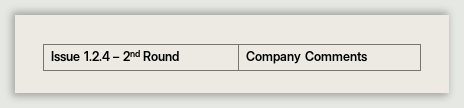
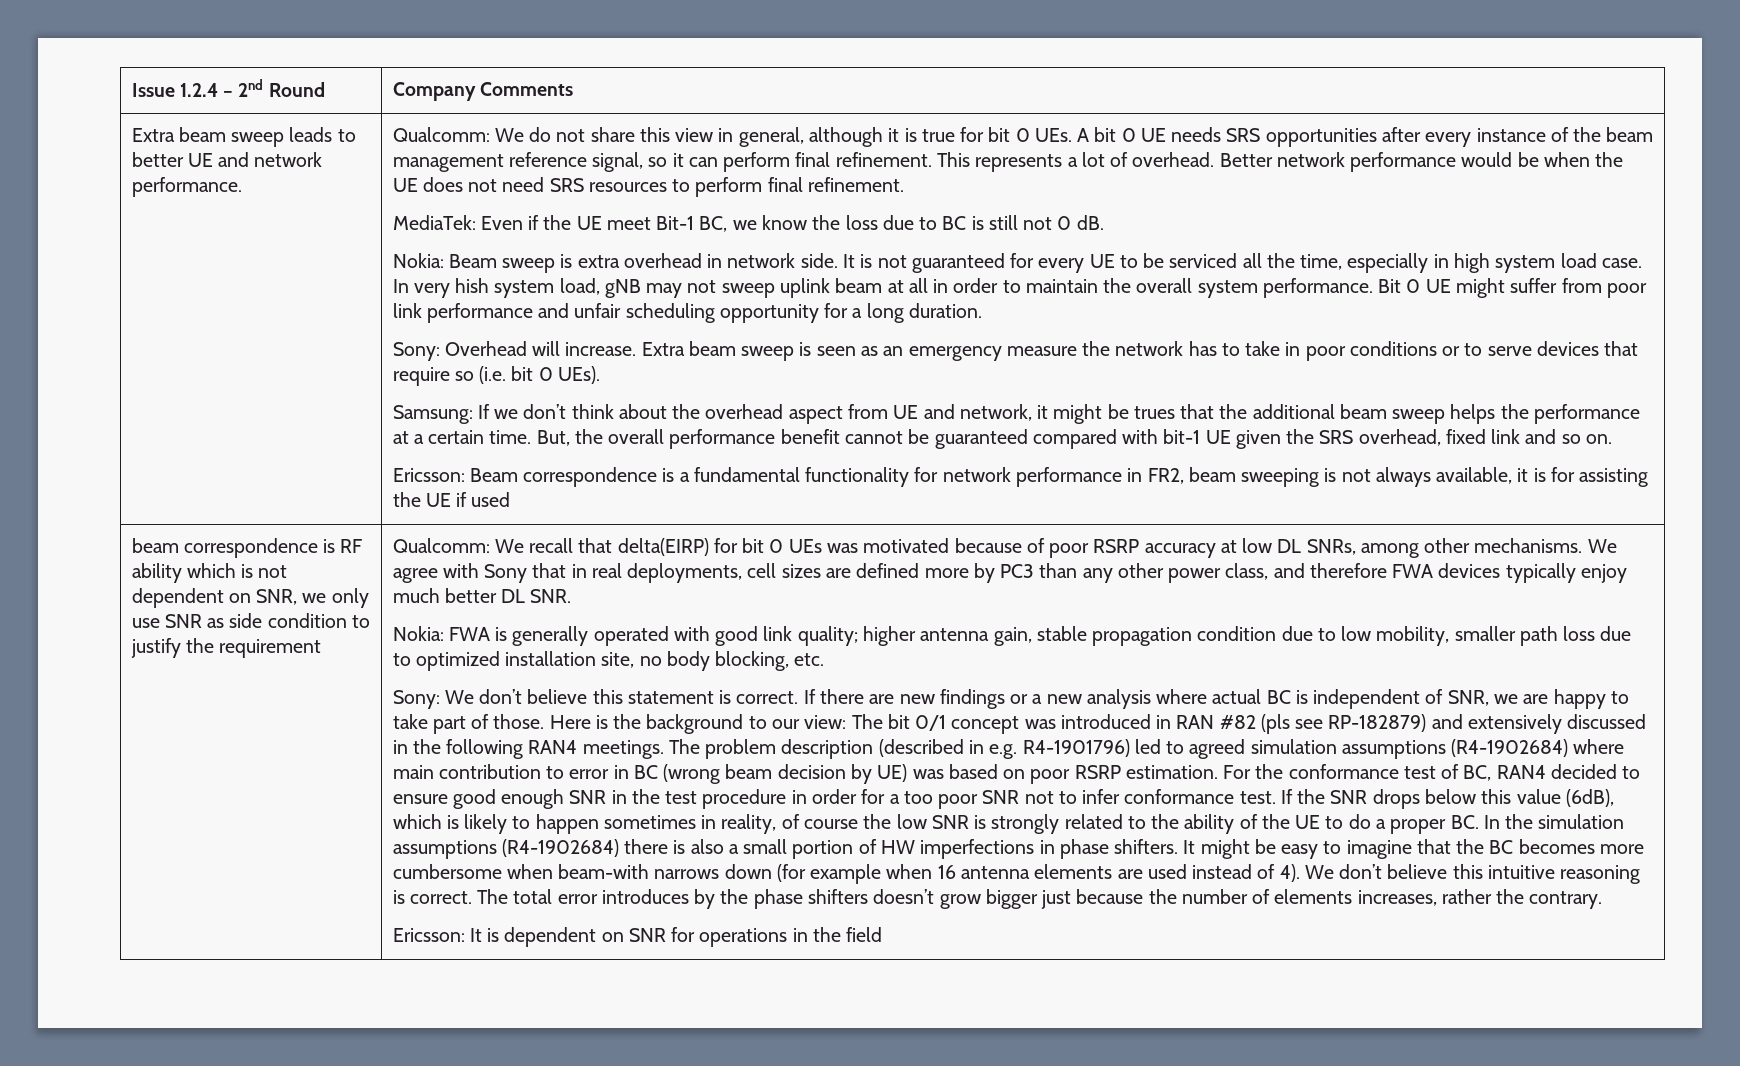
+ Extra beam sweep leads to better UE and network performance. | Qualcomm: We do not share this view in general, although it is true for bit 0 UEs. A bit 0 UE needs SRS opportunities after every instance of the beam management reference signal, so it can perform final refinement. This represents a lot of overhead. Better network performance would be when the UE does not need SRS resources to perform final refinement.
+ MediaTek: Even if the UE meet Bit-1 BC, we know the loss due to BC is still not 0 dB.
+ Nokia: Beam sweep is extra overhead in network side. It is not guaranteed for every UE to be serviced all the time, especially in high system load case. In very hish system load, gNB may not sweep uplink beam at all in order to maintain the overall system performance. Bit 0 UE might suffer from poor link performance and unfair scheduling opportunity for a long duration.
+ Sony: Overhead will increase. Extra beam sweep is seen as an emergency measure the network has to take in poor conditions or to serve devices that require so (i.e. bit 0 UEs).
+ Samsung: If we don’t think about the overhead aspect from UE and network, it might be trues that the additional beam sweep helps the performance at a certain time. But, the overall performance benefit cannot be guaranteed compared with bit-1 UE given the SRS overhead, fixed link and so on.
+ Ericsson: Beam correspondence is a fundamental functionality for network performance in FR2, beam sweeping is not always available, it is for assisting the UE if used
+ beam correspondence is RF ability which is not dependent on SNR, we only use SNR as side condition to justify the requirement | Qualcomm: We recall that delta(EIRP) for bit 0 UEs was motivated because of poor RSRP accuracy at low DL SNRs, among other mechanisms. We agree with Sony that in real deployments, cell sizes are defined more by PC3 than any other power class, and therefore FWA devices typically enjoy much better DL SNR.
+ Nokia: FWA is generally operated with good link quality; higher antenna gain, stable propagation condition due to low mobility, smaller path loss due to optimized installation site, no body blocking, etc.
+ Sony: We don’t believe this statement is correct. If there are new findings or a new analysis where actual BC is independent of SNR, we are happy to take part of those. Here is the background to our view: The bit 0/1 concept was introduced in RAN #82 (pls see RP-182879) and extensively discussed in the following RAN4 meetings. The problem description (described in e.g. R4-1901796) led to agreed simulation assumptions (R4-1902684) where main contribution to error in BC (wrong beam decision by UE) was based on poor RSRP estimation. For the conformance test of BC, RAN4 decided to ensure good enough SNR in the test procedure in order for a too poor SNR not to infer conformance test. If the SNR drops below this value (6dB), which is likely to happen sometimes in reality, of course the low SNR is strongly related to the ability of the UE to do a proper BC. In the simulation assumptions (R4-1902684) there is also a small portion of HW imperfections in phase shifters. It might be easy to imagine that the BC becomes more cumbersome when beam-with narrows down (for example when 16 antenna elements are used instead of 4). We don’t believe this intuitive reasoning is correct. The total error introduces by the phase shifters doesn’t grow bigger just because the number of elements increases, rather the contrary.
+ Ericsson: It is dependent on SNR for operations in the field

